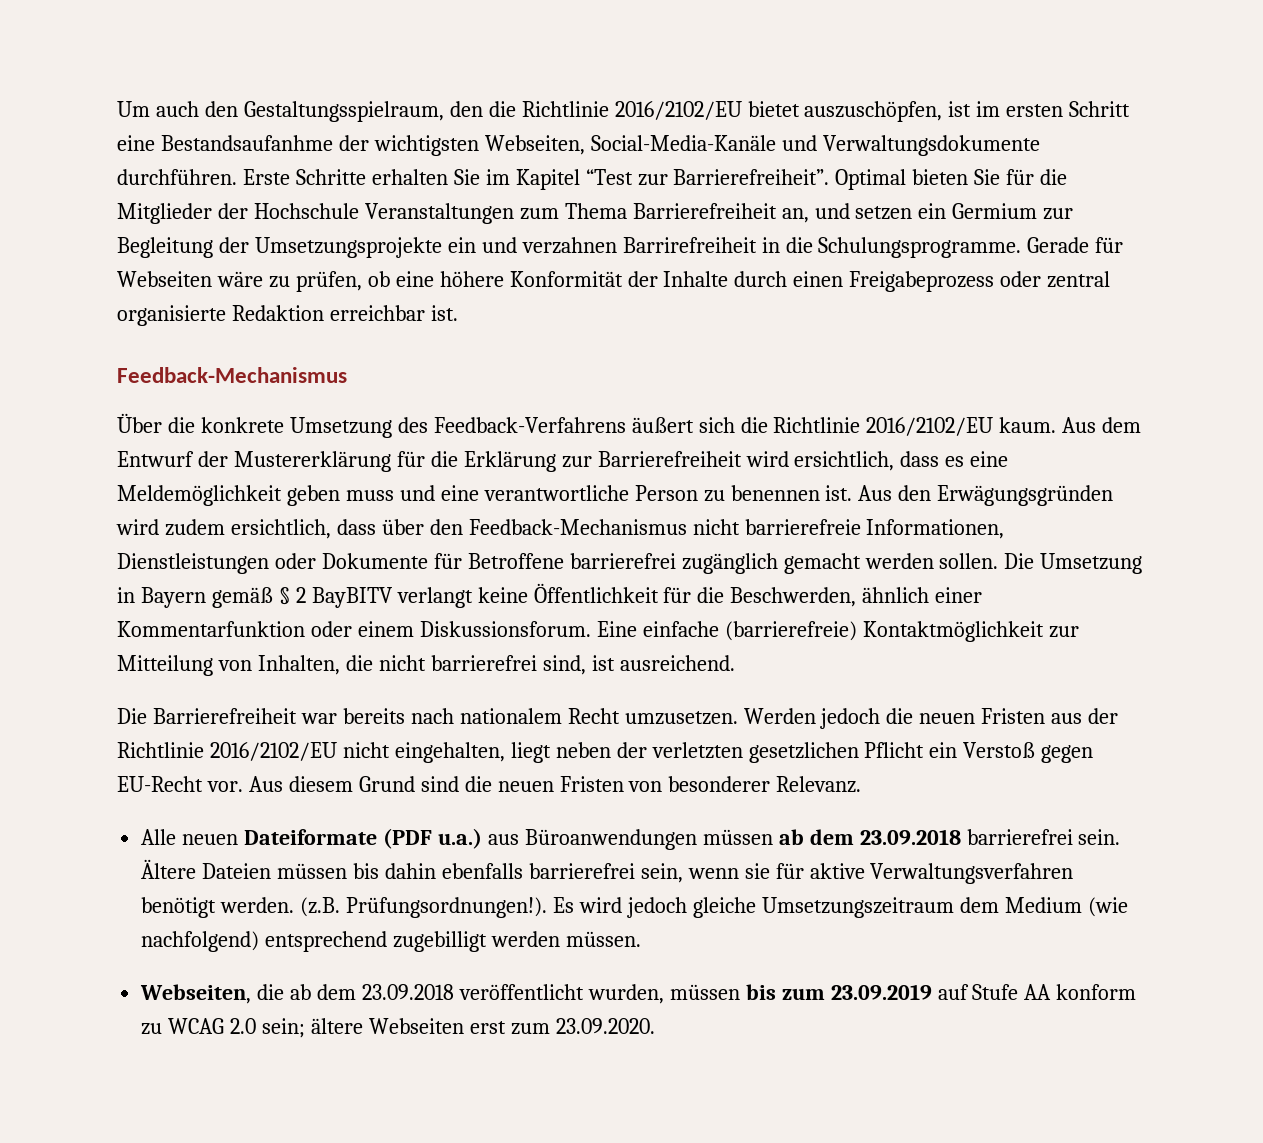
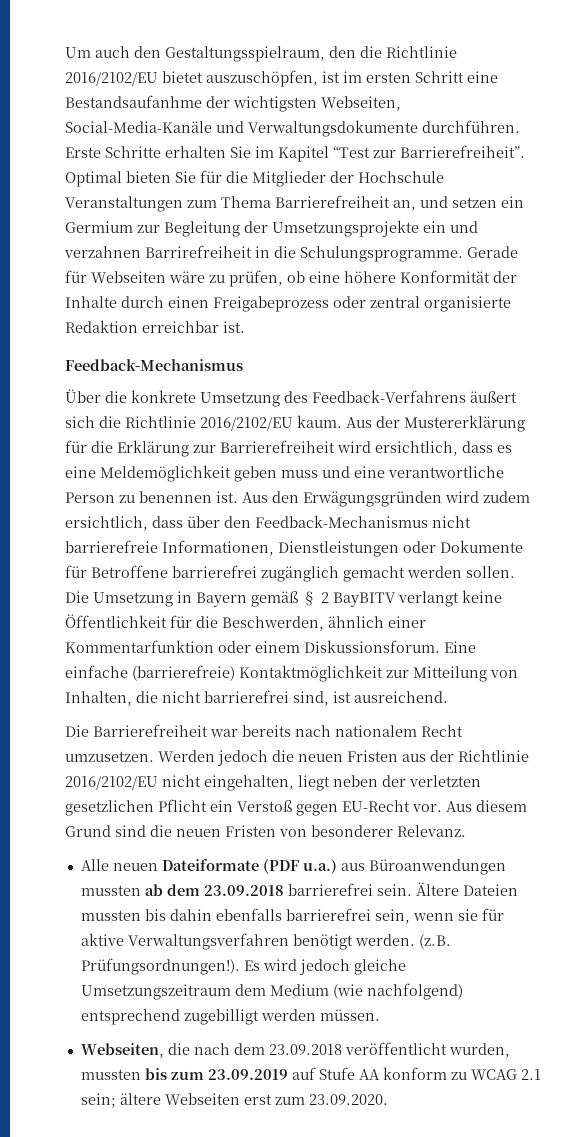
- Aus dem Entwurf der Mustererklärung für die Erklärung zur Barrierefreiheit wird ersichtlich, dass es eine Meldemöglichkeit geben muss und eine verantwortliche Person zu benennen ist.
+ Aus der Mustererklärung für die Erklärung zur Barrierefreiheit wird ersichtlich, dass es eine Meldemöglichkeit geben muss und eine verantwortliche Person zu benennen ist.
- Alle neuen Dateiformate (PDF u.a.) aus Büroanwendungen müssen ab dem 23.09.2018 barrierefrei sein.
+ Alle neuen Dateiformate (PDF u.a.) aus Büroanwendungen mussten ab dem 23.09.2018 barrierefrei sein.
- Ältere Dateien müssen bis dahin ebenfalls barrierefrei sein, wenn sie für aktive Verwaltungsverfahren benötigt werden.
+ Ältere Dateien mussten bis dahin ebenfalls barrierefrei sein, wenn sie für aktive Verwaltungsverfahren benötigt werden.
- Webseiten, die ab dem 23.09.2018 veröffentlicht wurden, müssen bis zum 23.09.2019 auf Stufe AA konform zu WCAG 2.0 sein; ältere Webseiten erst zum 23.09.2020.
+ Webseiten, die nach dem 23.09.2018 veröffentlicht wurden, mussten bis zum 23.09.2019 auf Stufe AA konform zu WCAG 2.1 sein; ältere Webseiten erst zum 23.09.2020.

